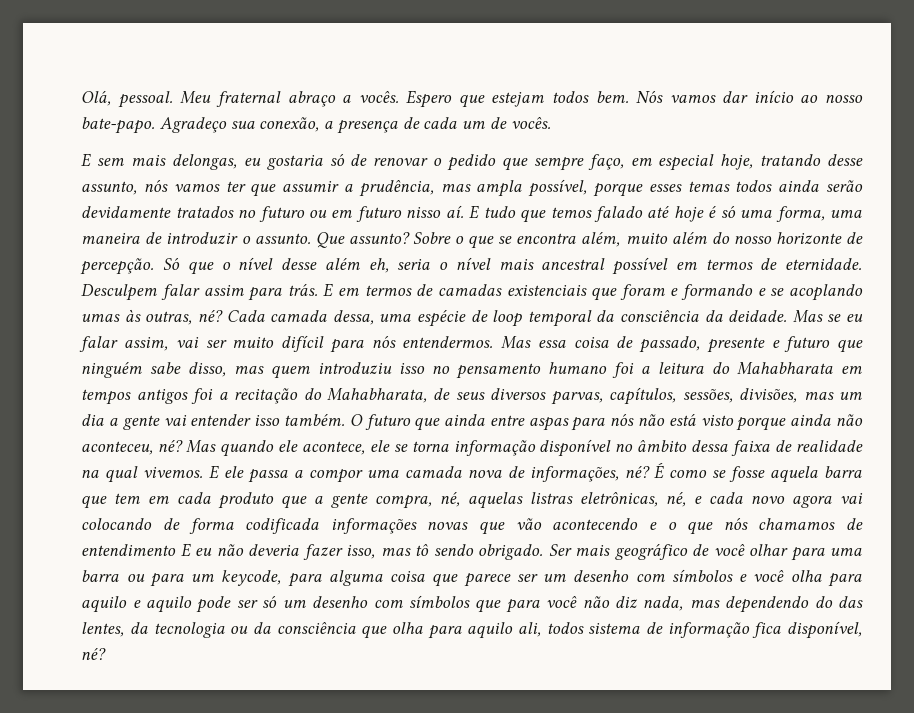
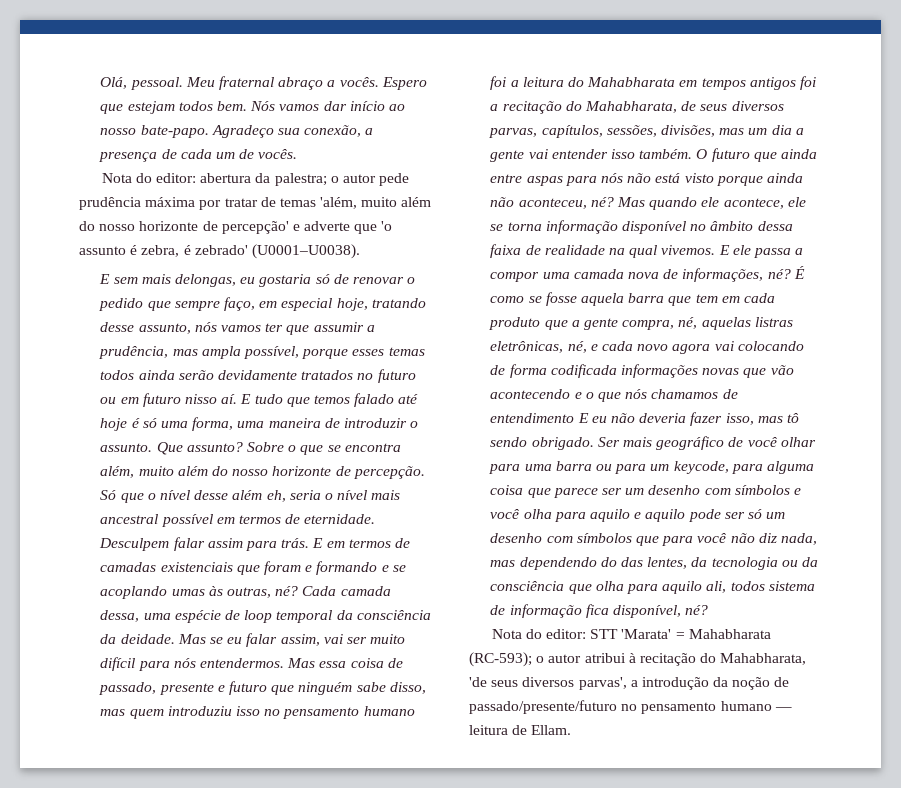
+ Nota do editor: abertura da palestra; o autor pede prudência máxima por tratar de temas 'além, muito além do nosso horizonte de percepção' e adverte que 'o assunto é zebra, é zebrado' (U0001–U0038).
+ Nota do editor: STT 'Marata' = Mahabharata (RC-593); o autor atribui à recitação do Mahabharata, 'de seus diversos parvas', a introdução da noção de passado/presente/futuro no pensamento humano — leitura de Ellam.

